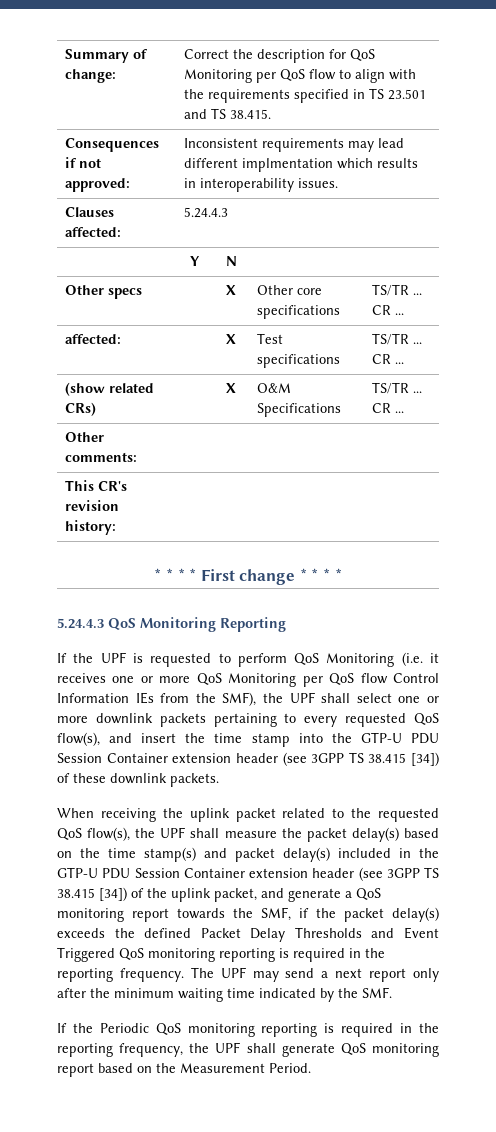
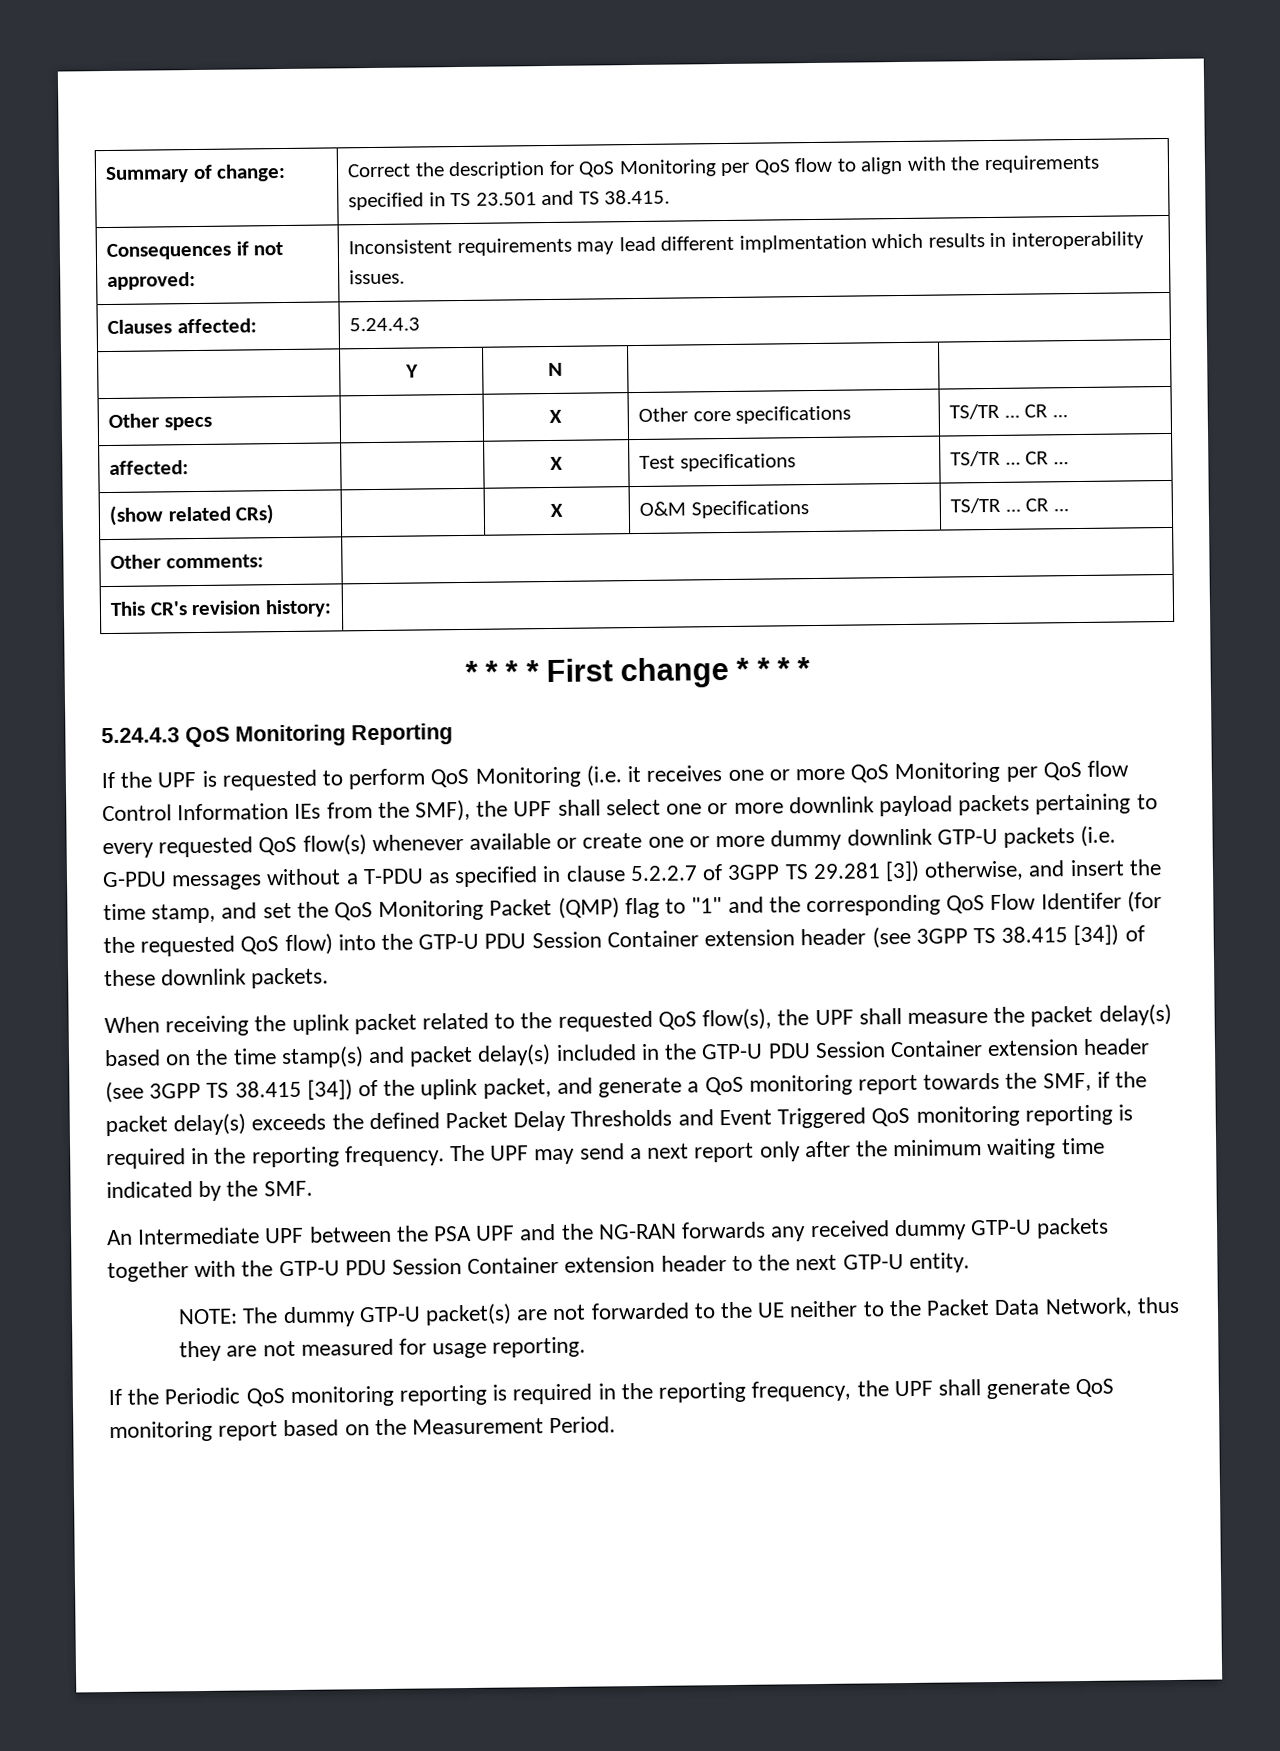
- If the UPF is requested to perform QoS Monitoring (i.e. it receives one or more QoS Monitoring per QoS flow Control Information IEs from the SMF), the UPF shall select one or more downlink packets pertaining to every requested QoS flow(s), and insert the time stamp into the GTP-U PDU Session Container extension header (see 3GPP TS 38.415 [34]) of these downlink packets.
+ If the UPF is requested to perform QoS Monitoring (i.e. it receives one or more QoS Monitoring per QoS flow Control Information IEs from the SMF), the UPF shall select one or more downlink payload packets pertaining to every requested QoS flow(s) whenever available or create one or more dummy downlink GTP-U packets (i.e. G-PDU messages without a T-PDU as specified in clause 5.2.2.7 of 3GPP TS 29.281 [3]) otherwise, and insert the time stamp, and set the QoS Monitoring Packet (QMP) flag to "1" and the corresponding QoS Flow Identifer (for the requested QoS flow) into the GTP-U PDU Session Container extension header (see 3GPP TS 38.415 [34]) of these downlink packets.
+ An Intermediate UPF between the PSA UPF and the NG-RAN forwards any received dummy GTP-U packets together with the GTP-U PDU Session Container extension header to the next GTP-U entity.
+ NOTE: The dummy GTP-U packet(s) are not forwarded to the UE neither to the Packet Data Network, thus they are not measured for usage reporting.

